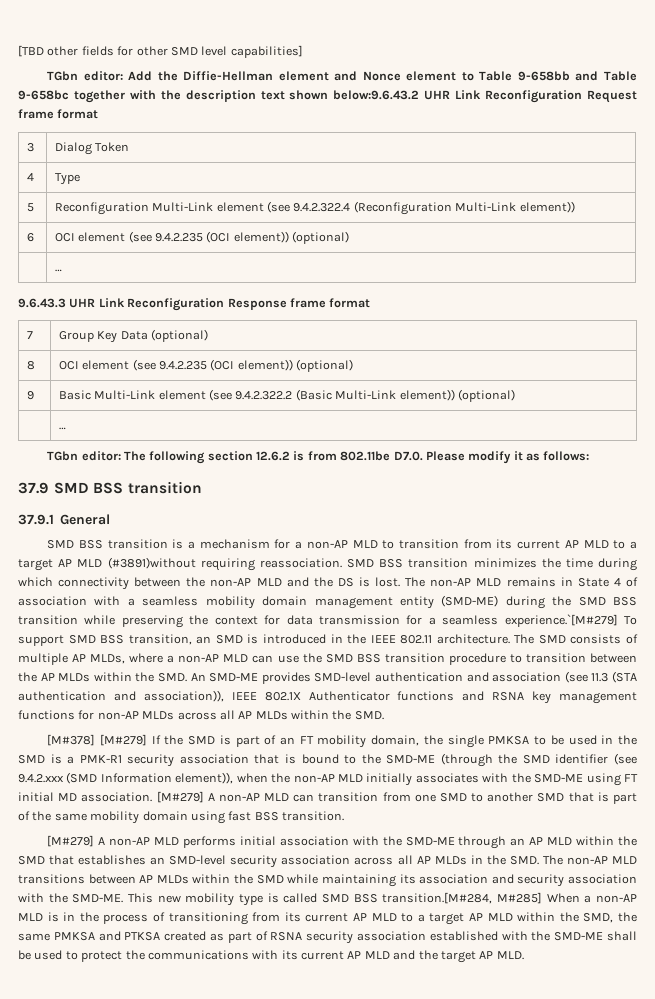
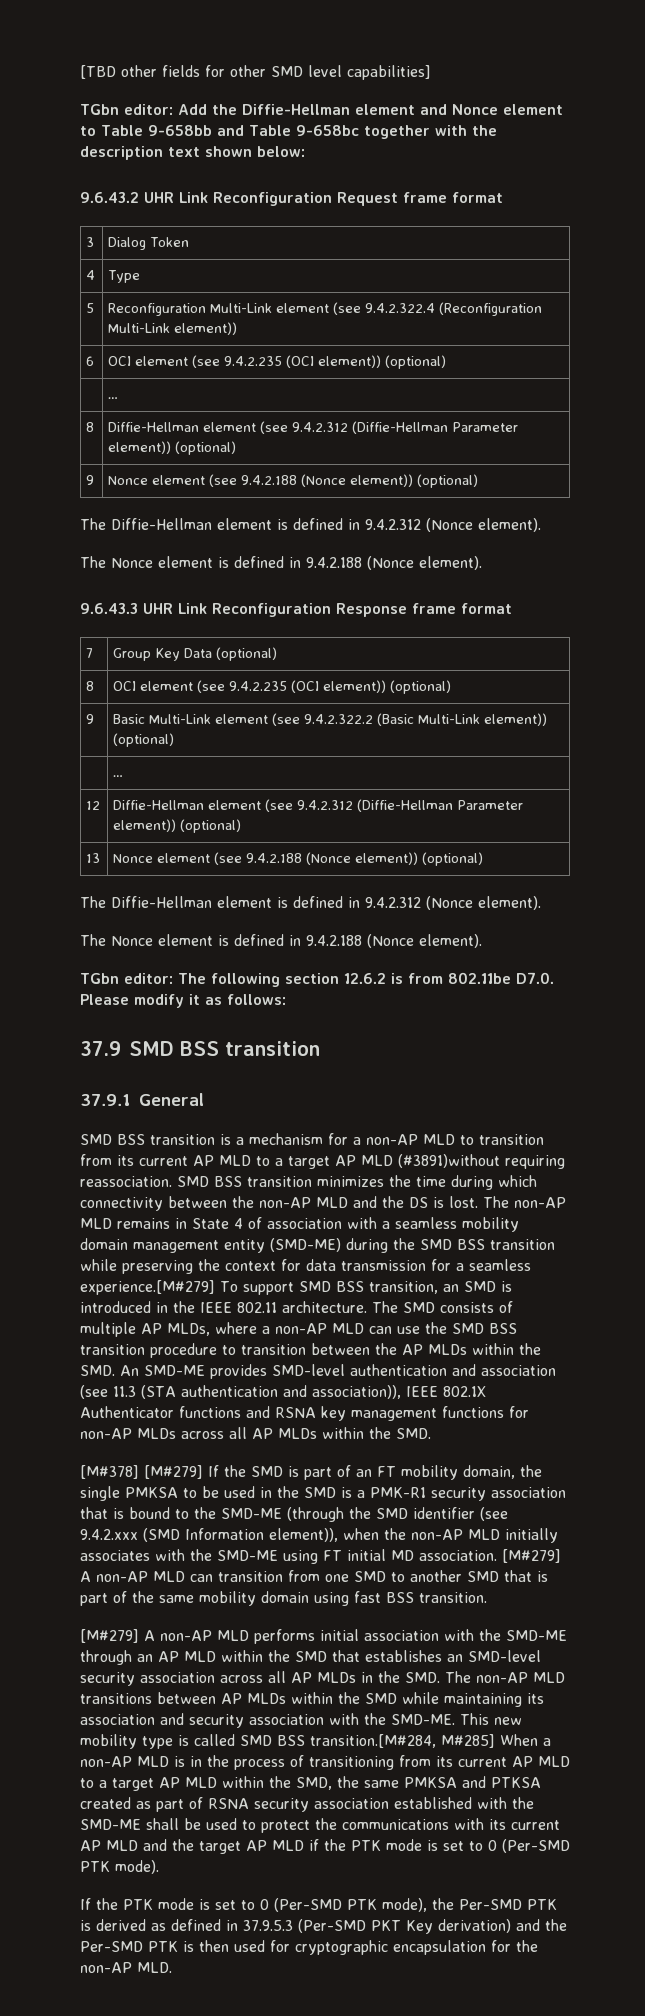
- TGbn editor: Add the Diffie-Hellman element and Nonce element to Table 9-658bb and Table 9-658bc together with the description text shown below:9.6.43.2 UHR Link Reconfiguration Request frame format
+ TGbn editor: Add the Diffie-Hellman element and Nonce element to Table 9-658bb and Table 9-658bc together with the description text shown below:
+ 9.6.43.2 UHR Link Reconfiguration Request frame format
+ 8 | Diffie-Hellman element (see 9.4.2.312 (Diffie-Hellman Parameter element)) (optional)
+ 9 | Nonce element (see 9.4.2.188 (Nonce element)) (optional)
+ The Diffie-Hellman element is defined in 9.4.2.312 (Nonce element).
+ The Nonce element is defined in 9.4.2.188 (Nonce element).
+ 12 | Diffie-Hellman element (see 9.4.2.312 (Diffie-Hellman Parameter element)) (optional)
+ 13 | Nonce element (see 9.4.2.188 (Nonce element)) (optional)
+ The Diffie-Hellman element is defined in 9.4.2.312 (Nonce element).
+ The Nonce element is defined in 9.4.2.188 (Nonce element).
- The non-AP MLD remains in State 4 of association with a seamless mobility domain management entity (SMD-ME) during the SMD BSS transition while preserving the context for data transmission for a seamless experience.`[M#279] To support SMD BSS transition, an SMD is introduced in the IEEE 802.11 architecture.
+ The non-AP MLD remains in State 4 of association with a seamless mobility domain management entity (SMD-ME) during the SMD BSS transition while preserving the context for data transmission for a seamless experience.[M#279] To support SMD BSS transition, an SMD is introduced in the IEEE 802.11 architecture.
- This new mobility type is called SMD BSS transition.[M#284, M#285] When a non-AP MLD is in the process of transitioning from its current AP MLD to a target AP MLD within the SMD, the same PMKSA and PTKSA created as part of RSNA security association established with the SMD-ME shall be used to protect the communications with its current AP MLD and the target AP MLD.
+ This new mobility type is called SMD BSS transition.[M#284, M#285] When a non-AP MLD is in the process of transitioning from its current AP MLD to a target AP MLD within the SMD, the same PMKSA and PTKSA created as part of RSNA security association established with the SMD-ME shall be used to protect the communications with its current AP MLD and the target AP MLD if the PTK mode is set to 0 (Per-SMD PTK mode).
+ If the PTK mode is set to 0 (Per-SMD PTK mode), the Per-SMD PTK is derived as defined in 37.9.5.3 (Per-SMD PKT Key derivation) and the Per-SMD PTK is then used for cryptographic encapsulation for the non-AP MLD.

